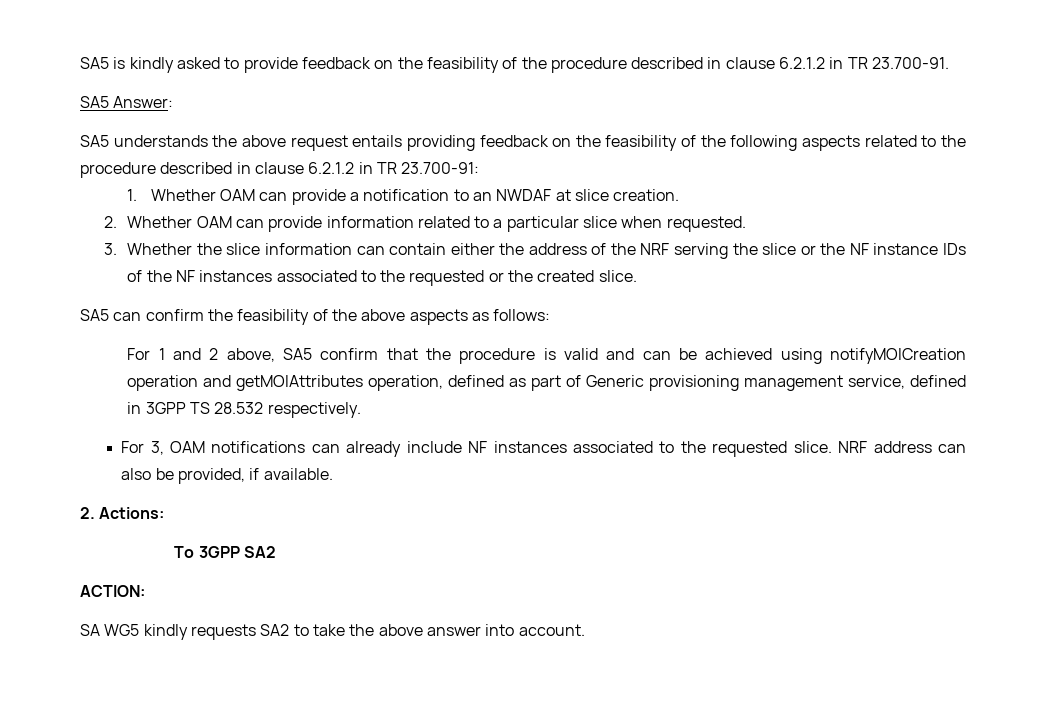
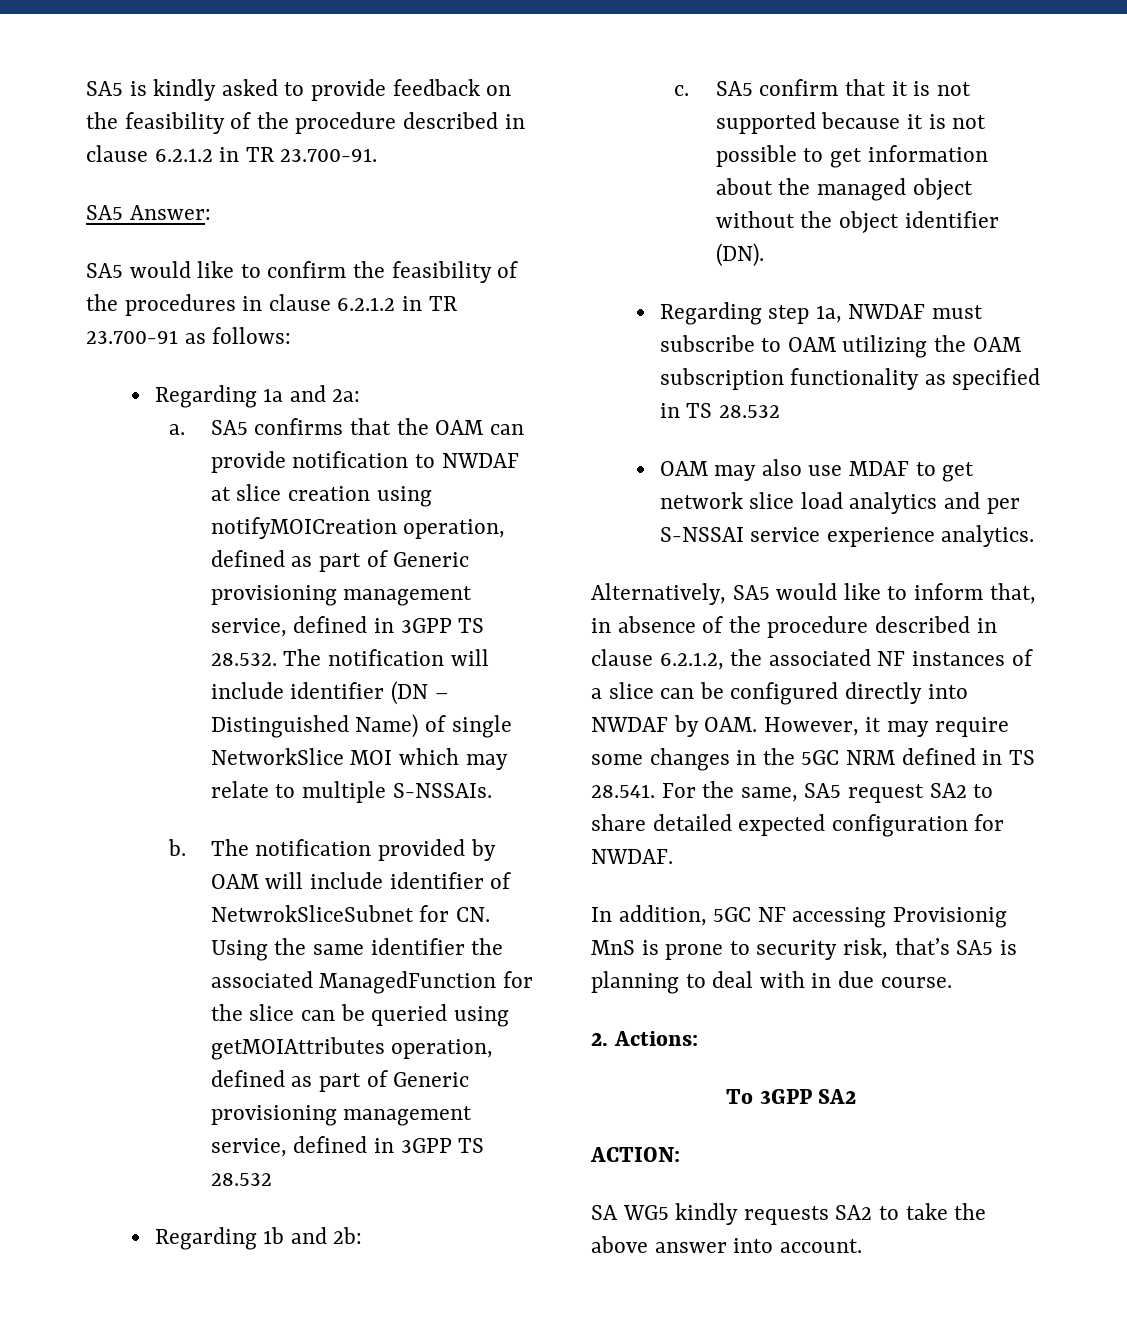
- SA5 understands the above request entails providing feedback on the feasibility of the following aspects related to the procedure described in clause 6.2.1.2 in TR 23.700-91:
- 1. Whether OAM can provide a notification to an NWDAF at slice creation.
- 2. Whether OAM can provide information related to a particular slice when requested.
- 3. Whether the slice information can contain either the address of the NRF serving the slice or the NF instance IDs of the NF instances associated to the requested or the created slice.
- SA5 can confirm the feasibility of the above aspects as follows:
- For 1 and 2 above, SA5 confirm that the procedure is valid and can be achieved using notifyMOICreation operation and getMOIAttributes operation, defined as part of Generic provisioning management service, defined in 3GPP TS 28.532 respectively.
- For 3, OAM notifications can already include NF instances associated to the requested slice. NRF address can also be provided, if available.
+ SA5 would like to confirm the feasibility of the procedures in clause 6.2.1.2 in TR 23.700-91 as follows:
+ Regarding 1a and 2a:
+ a. SA5 confirms that the OAM can provide notification to NWDAF at slice creation using notifyMOICreation operation, defined as part of Generic provisioning management service, defined in 3GPP TS 28.532. The notification will include identifier (DN – Distinguished Name) of single NetworkSlice MOI which may relate to multiple S-NSSAIs.
+ b. The notification provided by OAM will include identifier of NetwrokSliceSubnet for CN. Using the same identifier the associated ManagedFunction for the slice can be queried using getMOIAttributes operation, defined as part of Generic provisioning management service, defined in 3GPP TS 28.532
+ Regarding 1b and 2b:
+ c. SA5 confirm that it is not supported because it is not possible to get information about the managed object without the object identifier (DN).
+ Regarding step 1a, NWDAF must subscribe to OAM utilizing the OAM subscription functionality as specified in TS 28.532
+ OAM may also use MDAF to get network slice load analytics and per S-NSSAI service experience analytics.
+ Alternatively, SA5 would like to inform that, in absence of the procedure described in clause 6.2.1.2, the associated NF instances of a slice can be configured directly into NWDAF by OAM. However, it may require some changes in the 5GC NRM defined in TS 28.541. For the same, SA5 request SA2 to share detailed expected configuration for NWDAF.
+ In addition, 5GC NF accessing Provisionig MnS is prone to security risk, that’s SA5 is planning to deal with in due course.

